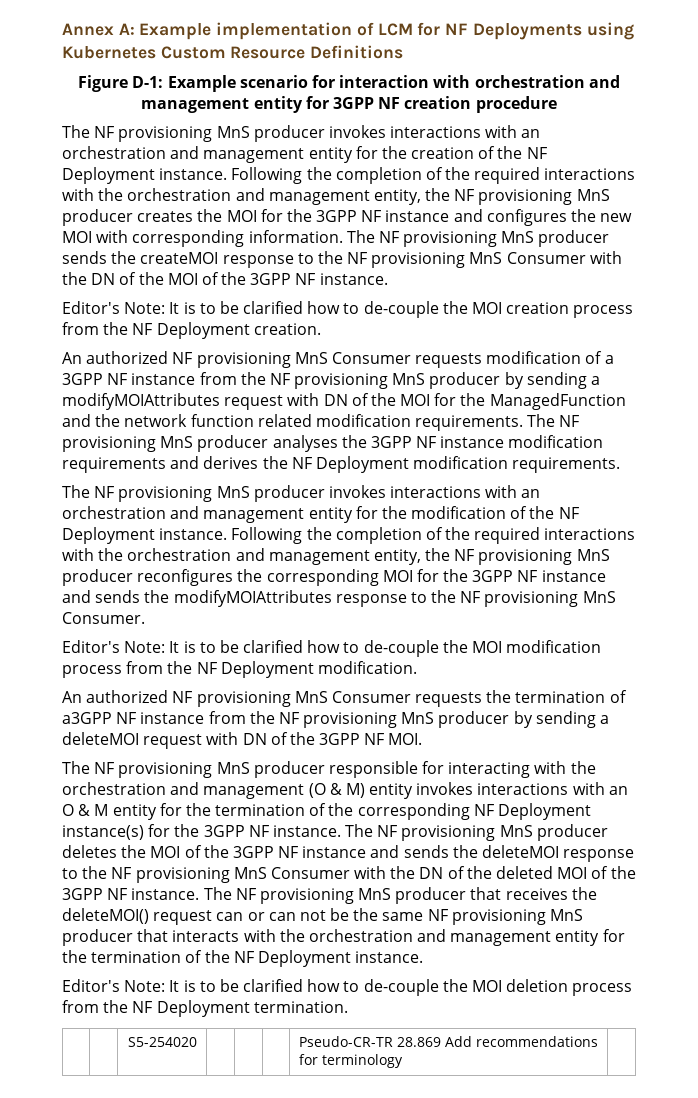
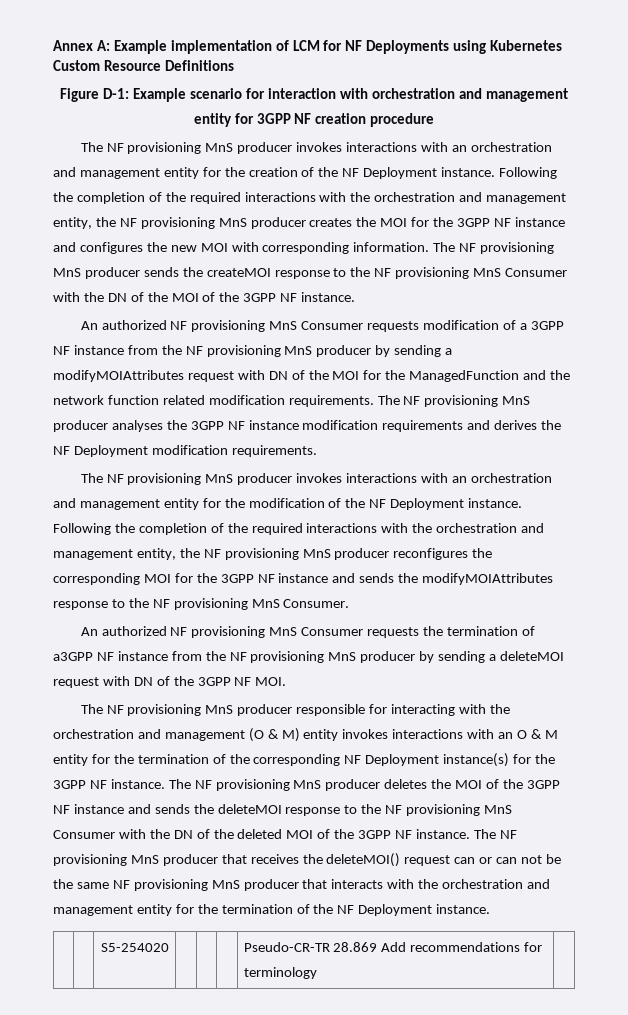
- Editor's Note: It is to be clarified how to de-couple the MOI creation process from the NF Deployment creation.
- Editor's Note: It is to be clarified how to de-couple the MOI modification process from the NF Deployment modification.
- Editor's Note: It is to be clarified how to de-couple the MOI deletion process from the NF Deployment termination.

